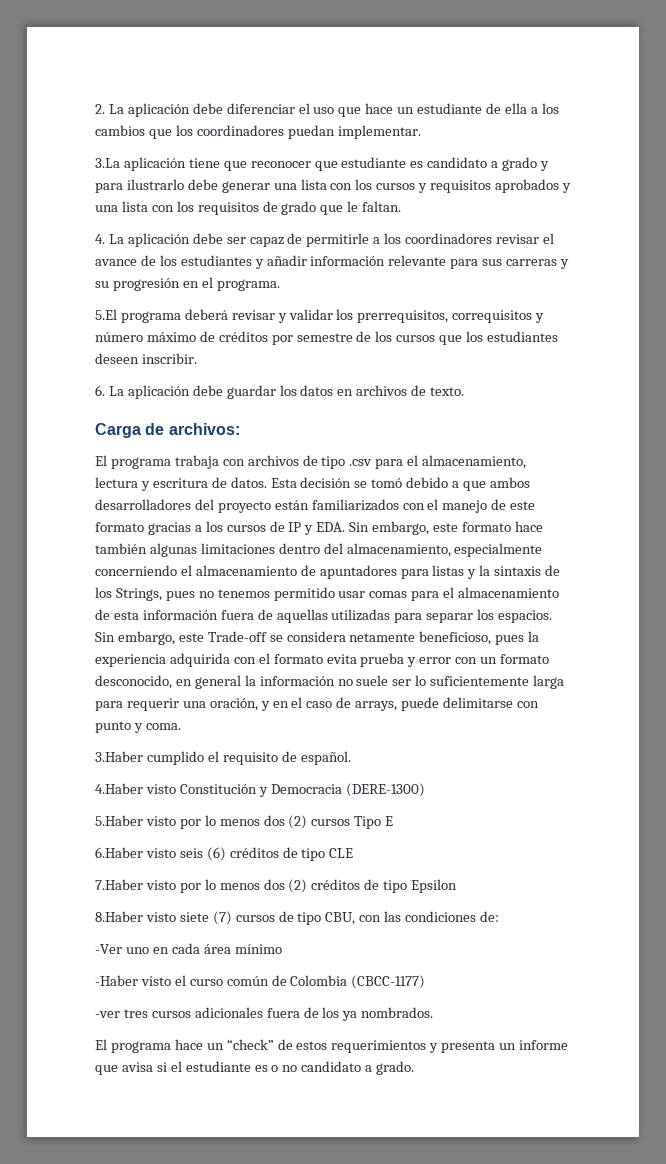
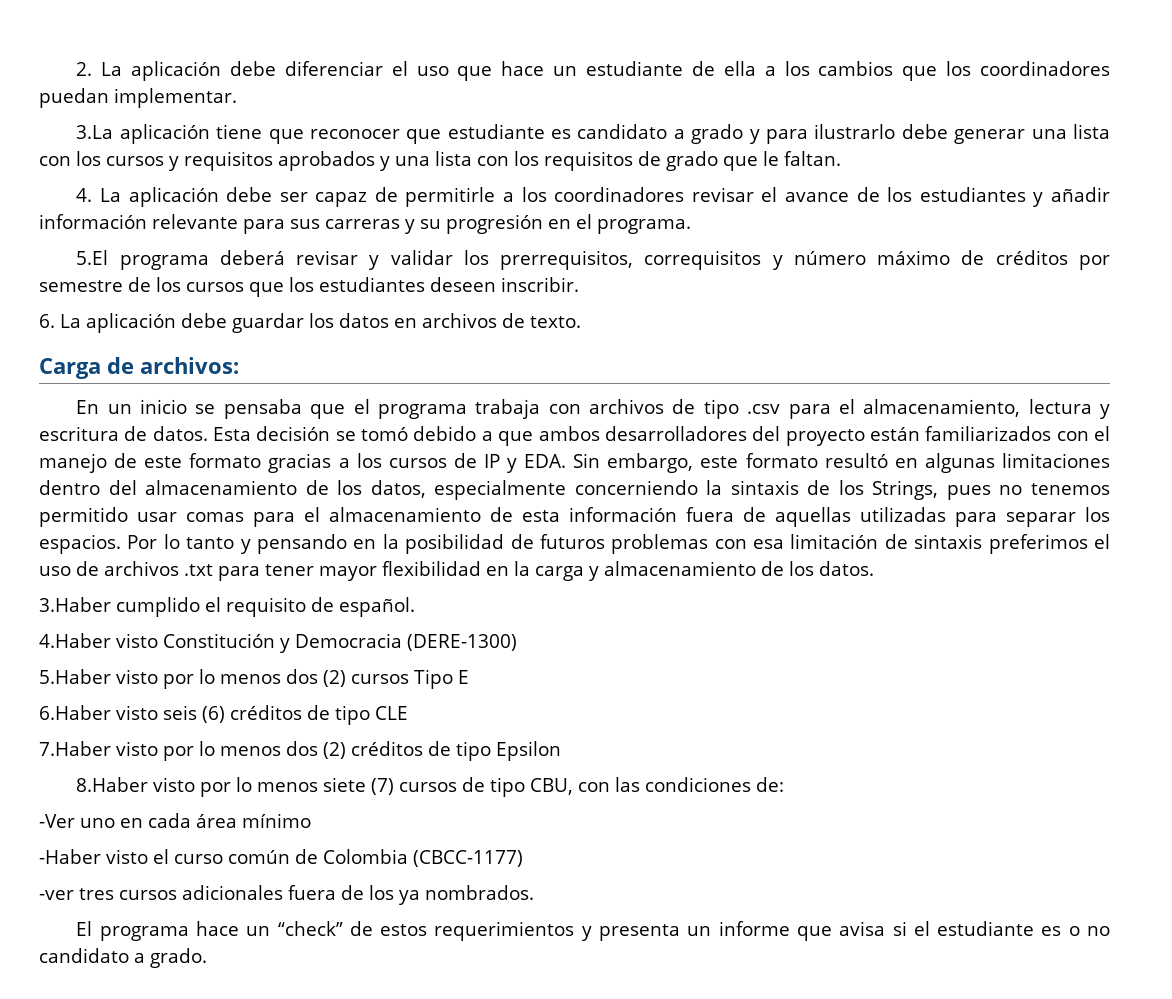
- El programa trabaja con archivos de tipo .csv para el almacenamiento, lectura y escritura de datos.
+ En un inicio se pensaba que el programa trabaja con archivos de tipo .csv para el almacenamiento, lectura y escritura de datos.
- Esta decisión se tomó debido a que ambos desarrolladores del proyecto están familiarizados con el manejo de este formato gracias a los cursos de IP y EDA. Sin embargo, este formato hace también algunas limitaciones dentro del almacenamiento, especialmente concerniendo el almacenamiento de apuntadores para listas y la sintaxis de los Strings, pues no tenemos permitido usar comas para el almacenamiento de esta información fuera de aquellas utilizadas para separar los espacios.
+ Esta decisión se tomó debido a que ambos desarrolladores del proyecto están familiarizados con el manejo de este formato gracias a los cursos de IP y EDA. Sin embargo, este formato resultó en algunas limitaciones dentro del almacenamiento de los datos, especialmente concerniendo la sintaxis de los Strings, pues no tenemos permitido usar comas para el almacenamiento de esta información fuera de aquellas utilizadas para separar los espacios.
- Sin embargo, este Trade-off se considera netamente beneficioso, pues la experiencia adquirida con el formato evita prueba y error con un formato desconocido, en general la información no suele ser lo suficientemente larga para requerir una oración, y en el caso de arrays, puede delimitarse con punto y coma.
+ Por lo tanto y pensando en la posibilidad de futuros problemas con esa limitación de sintaxis preferimos el uso de archivos .txt para tener mayor flexibilidad en la carga y almacenamiento de los datos.
- 8.Haber visto siete (7) cursos de tipo CBU, con las condiciones de:
+ 8.Haber visto por lo menos siete (7) cursos de tipo CBU, con las condiciones de:

